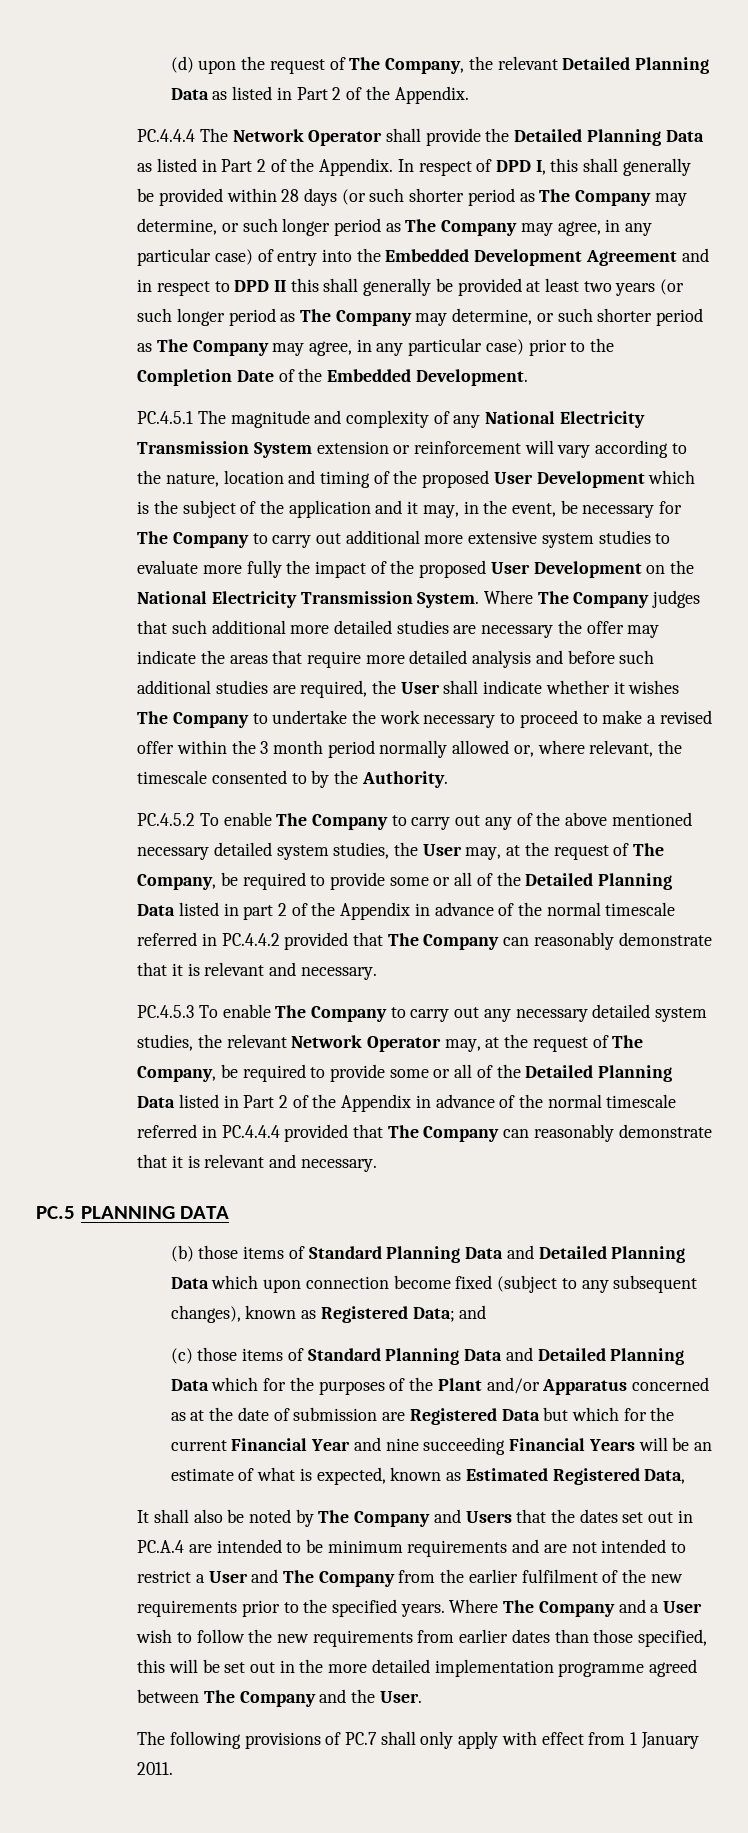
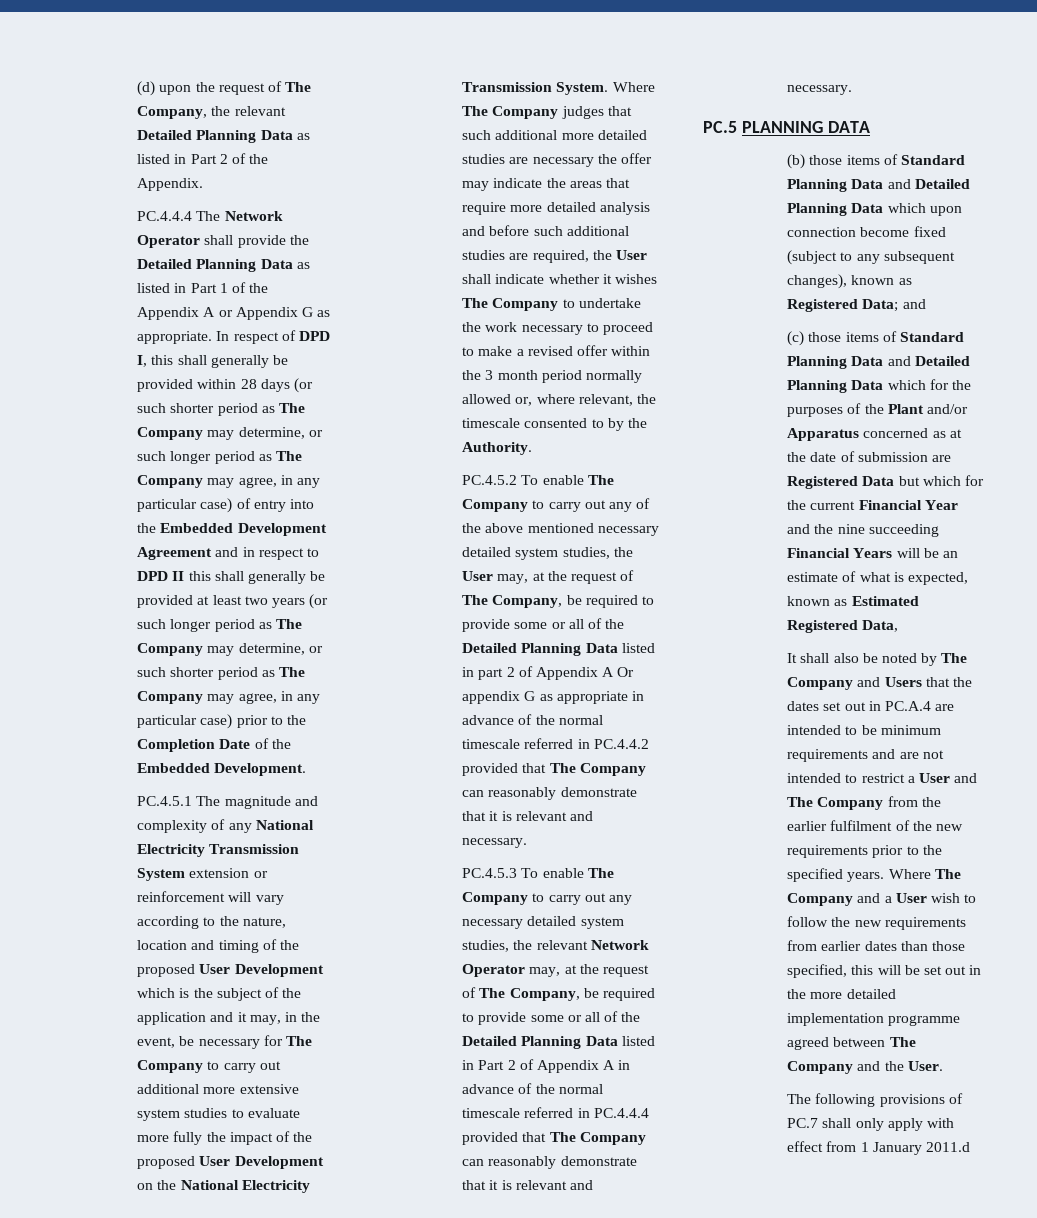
- PC.4.4.4 The Network Operator shall provide the Detailed Planning Data as listed in Part 2 of the Appendix.
+ PC.4.4.4 The Network Operator shall provide the Detailed Planning Data as listed in Part 1 of the Appendix A or Appendix G as appropriate.
- PC.4.5.2 To enable The Company to carry out any of the above mentioned necessary detailed system studies, the User may, at the request of The Company, be required to provide some or all of the Detailed Planning Data listed in part 2 of the Appendix in advance of the normal timescale referred in PC.4.4.2 provided that The Company can reasonably demonstrate that it is relevant and necessary.
+ PC.4.5.2 To enable The Company to carry out any of the above mentioned necessary detailed system studies, the User may, at the request of The Company, be required to provide some or all of the Detailed Planning Data listed in part 2 of Appendix A Or appendix G as appropriate in advance of the normal timescale referred in PC.4.4.2 provided that The Company can reasonably demonstrate that it is relevant and necessary.
- PC.4.5.3 To enable The Company to carry out any necessary detailed system studies, the relevant Network Operator may, at the request of The Company, be required to provide some or all of the Detailed Planning Data listed in Part 2 of the Appendix in advance of the normal timescale referred in PC.4.4.4 provided that The Company can reasonably demonstrate that it is relevant and necessary.
+ PC.4.5.3 To enable The Company to carry out any necessary detailed system studies, the relevant Network Operator may, at the request of The Company, be required to provide some or all of the Detailed Planning Data listed in Part 2 of Appendix A in advance of the normal timescale referred in PC.4.4.4 provided that The Company can reasonably demonstrate that it is relevant and necessary.
- (c) those items of Standard Planning Data and Detailed Planning Data which for the purposes of the Plant and/or Apparatus concerned as at the date of submission are Registered Data but which for the current Financial Year and nine succeeding Financial Years will be an estimate of what is expected, known as Estimated Registered Data,
+ (c) those items of Standard Planning Data and Detailed Planning Data which for the purposes of the Plant and/or Apparatus concerned as at the date of submission are Registered Data but which for the current Financial Year and the nine succeeding Financial Years will be an estimate of what is expected, known as Estimated Registered Data,
- The following provisions of PC.7 shall only apply with effect from 1 January 2011.
+ The following provisions of PC.7 shall only apply with effect from 1 January 2011.d

